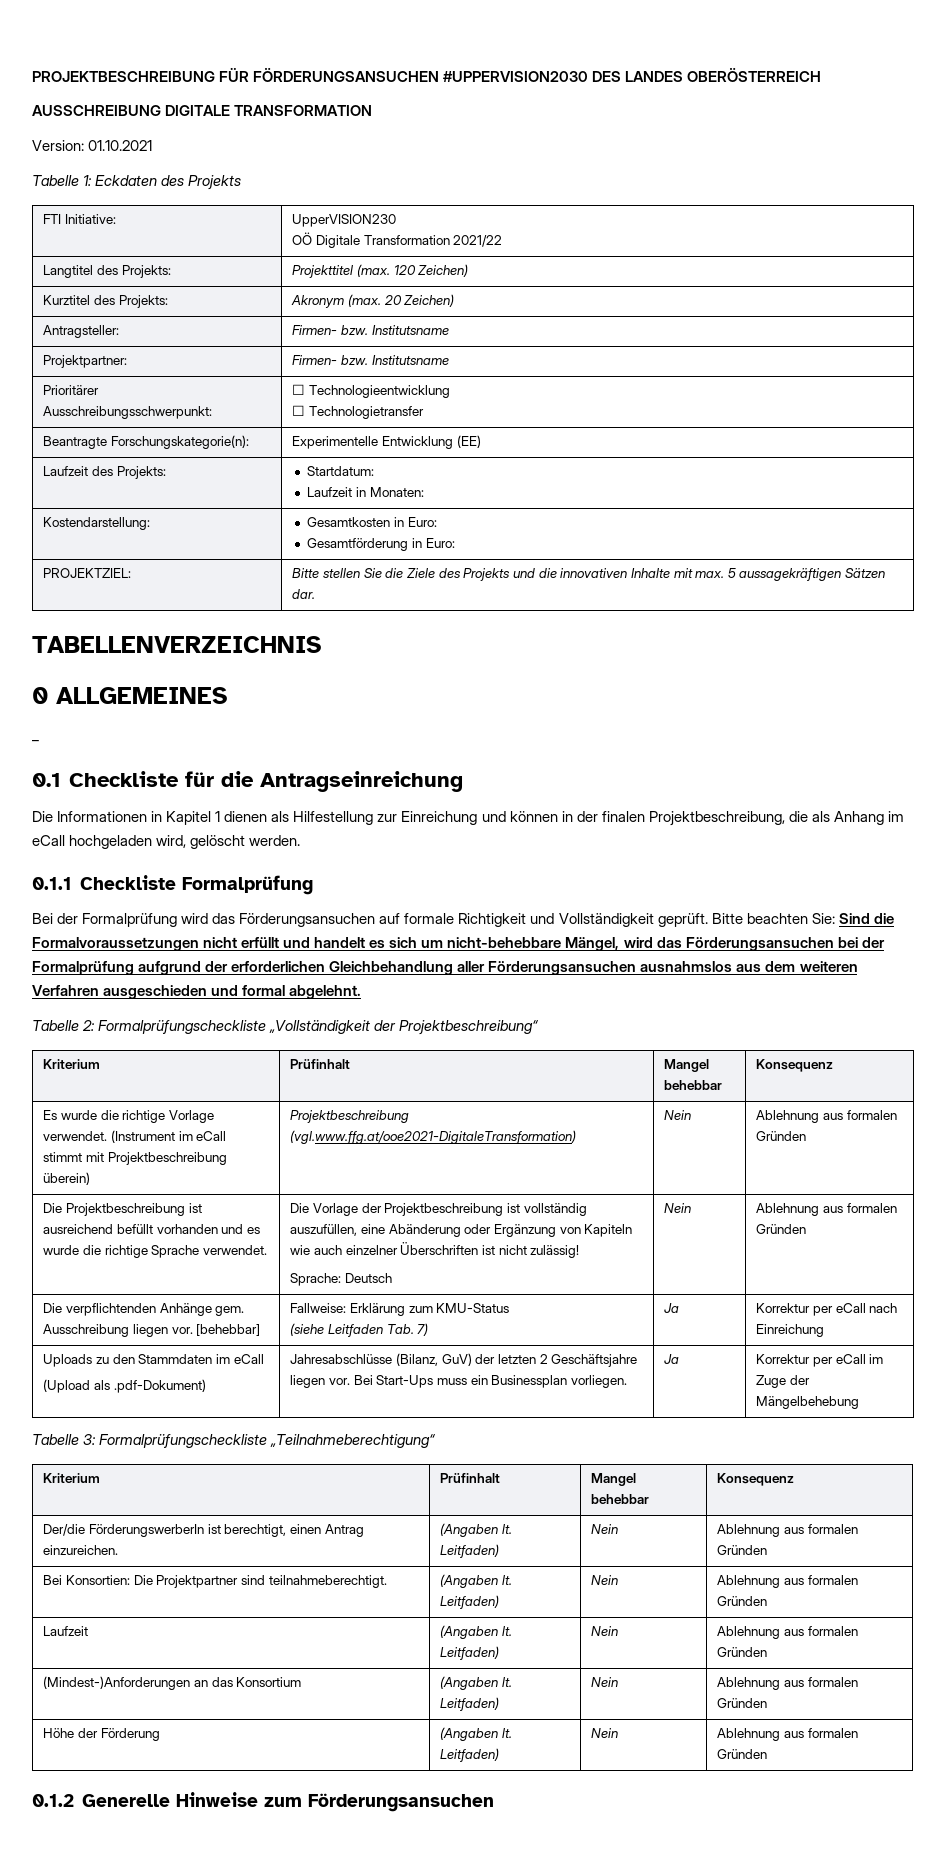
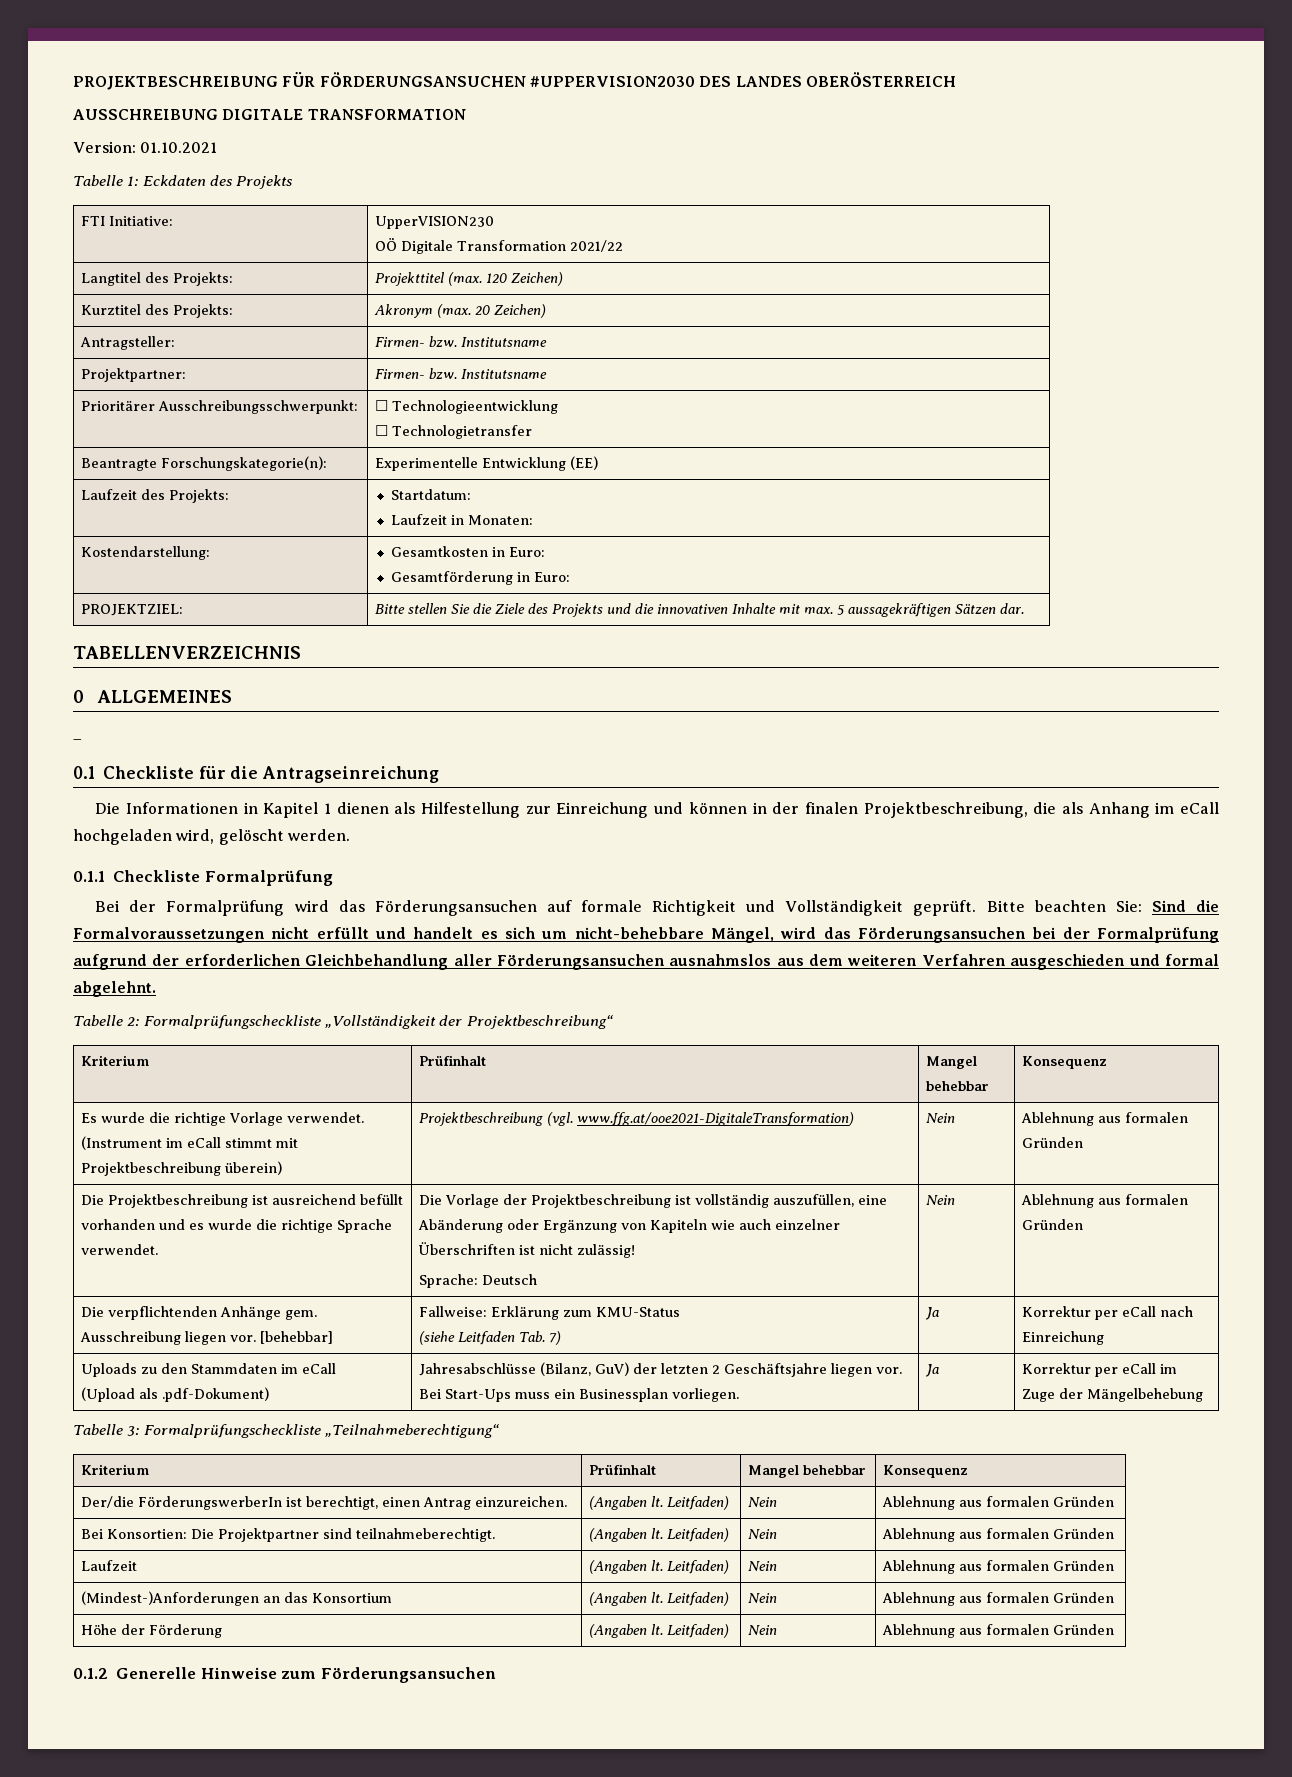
- Es wurde die richtige Vorlage verwendet. (Instrument im eCall stimmt mit Projektbeschreibung überein) | Projektbeschreibung (vgl.www.ffg.at/ooe2021-DigitaleTransformation) | Nein | Ablehnung aus formalen Gründen
+ Es wurde die richtige Vorlage verwendet. (Instrument im eCall stimmt mit Projektbeschreibung überein) | Projektbeschreibung (vgl. www.ffg.at/ooe2021-DigitaleTransformation) | Nein | Ablehnung aus formalen Gründen

